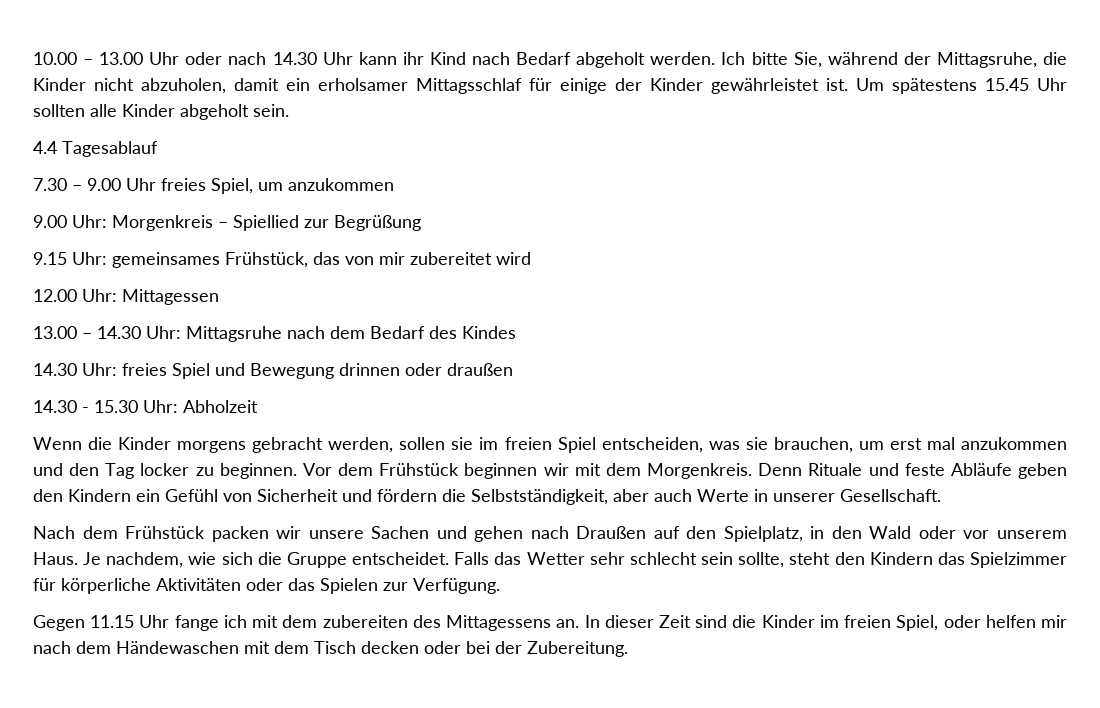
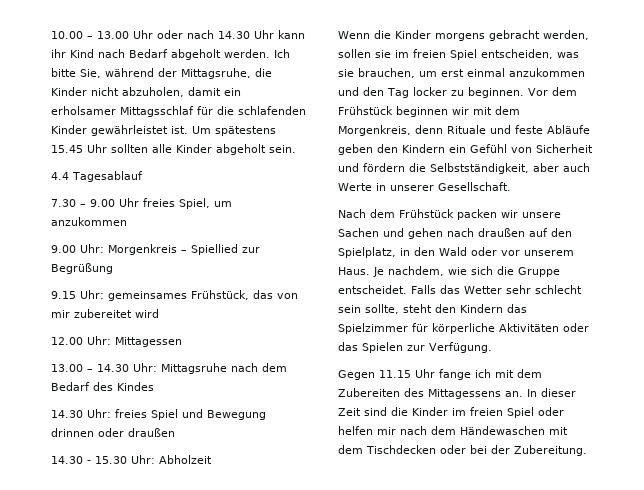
- Ich bitte Sie, während der Mittagsruhe, die Kinder nicht abzuholen, damit ein erholsamer Mittagsschlaf für einige der Kinder gewährleistet ist.
+ Ich bitte Sie, während der Mittagsruhe, die Kinder nicht abzuholen, damit ein erholsamer Mittagsschlaf für die schlafenden Kinder gewährleistet ist.
- Wenn die Kinder morgens gebracht werden, sollen sie im freien Spiel entscheiden, was sie brauchen, um erst mal anzukommen und den Tag locker zu beginnen.
+ Wenn die Kinder morgens gebracht werden, sollen sie im freien Spiel entscheiden, was sie brauchen, um erst einmal anzukommen und den Tag locker zu beginnen.
- Vor dem Frühstück beginnen wir mit dem Morgenkreis. Denn Rituale und feste Abläufe geben den Kindern ein Gefühl von Sicherheit und fördern die Selbstständigkeit, aber auch Werte in unserer Gesellschaft.
+ Vor dem Frühstück beginnen wir mit dem Morgenkreis, denn Rituale und feste Abläufe geben den Kindern ein Gefühl von Sicherheit und fördern die Selbstständigkeit, aber auch Werte in unserer Gesellschaft.
- Nach dem Frühstück packen wir unsere Sachen und gehen nach Draußen auf den Spielplatz, in den Wald oder vor unserem Haus.
+ Nach dem Frühstück packen wir unsere Sachen und gehen nach draußen auf den Spielplatz, in den Wald oder vor unserem Haus.
- Gegen 11.15 Uhr fange ich mit dem zubereiten des Mittagessens an.
+ Gegen 11.15 Uhr fange ich mit dem Zubereiten des Mittagessens an.
- In dieser Zeit sind die Kinder im freien Spiel, oder helfen mir nach dem Händewaschen mit dem Tisch decken oder bei der Zubereitung.
+ In dieser Zeit sind die Kinder im freien Spiel oder helfen mir nach dem Händewaschen mit dem Tischdecken oder bei der Zubereitung.

